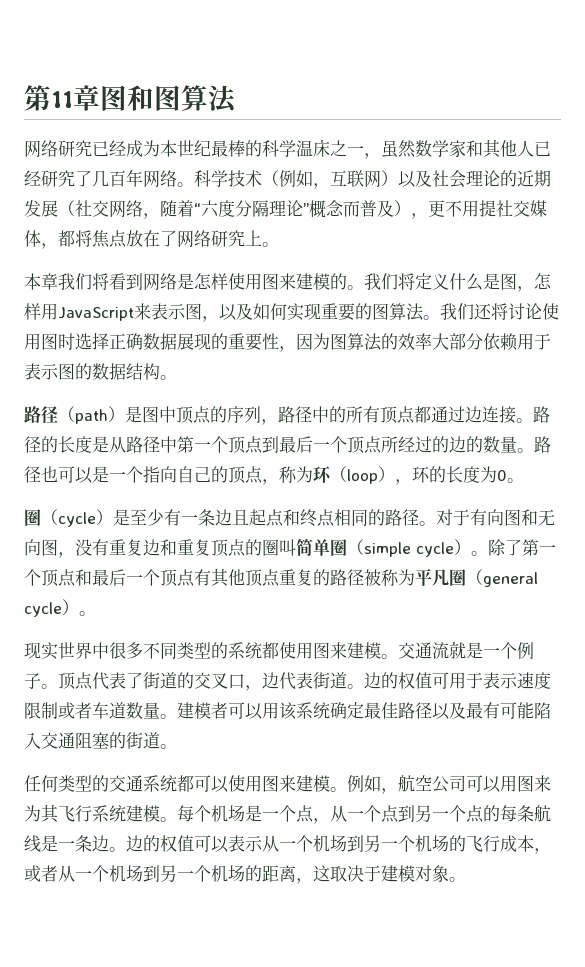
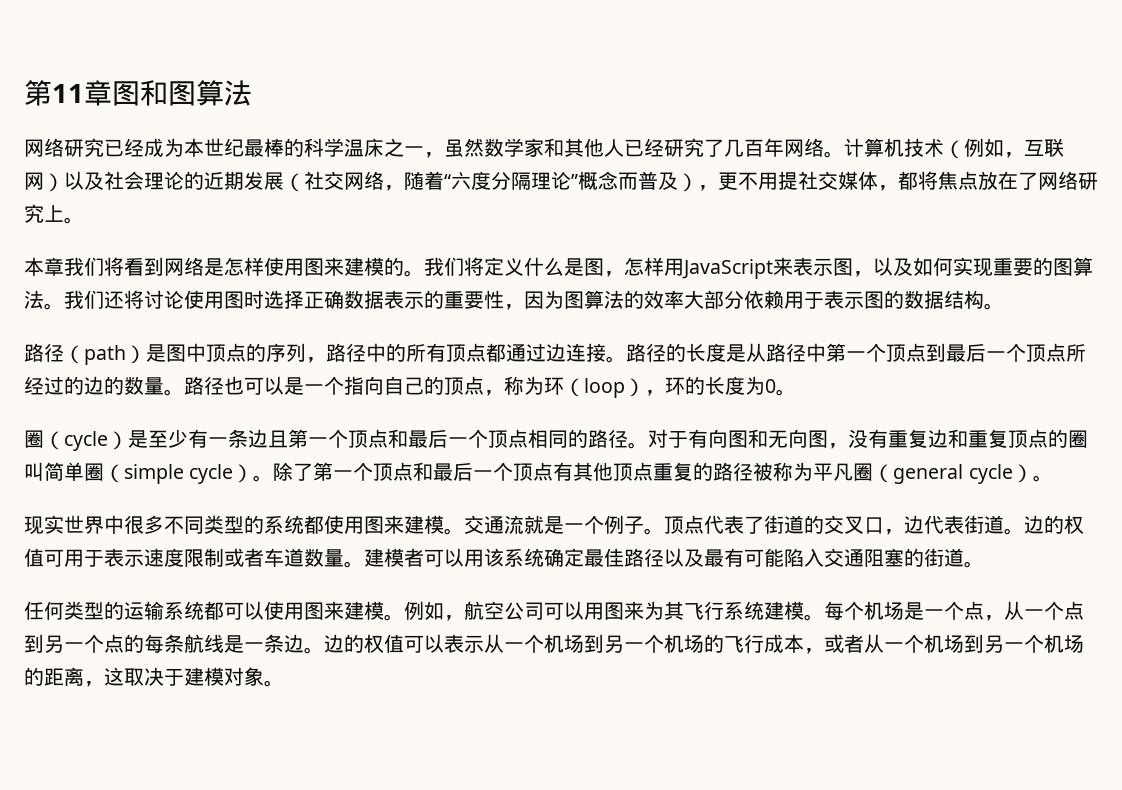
- 科学技术（例如，互联网）以及社会理论的近期发展（社交网络，随着“六度分隔理论”概念而普及），更不用提社交媒体，都将焦点放在了网络研究上。
+ 计算机技术（例如，互联网）以及社会理论的近期发展（社交网络，随着“六度分隔理论”概念而普及），更不用提社交媒体，都将焦点放在了网络研究上。
- 我们还将讨论使用图时选择正确数据展现的重要性，因为图算法的效率大部分依赖用于表示图的数据结构。
+ 我们还将讨论使用图时选择正确数据表示的重要性，因为图算法的效率大部分依赖用于表示图的数据结构。
- 圈（cycle）是至少有一条边且起点和终点相同的路径。
+ 圈（cycle）是至少有一条边且第一个顶点和最后一个顶点相同的路径。
- 任何类型的交通系统都可以使用图来建模。
+ 任何类型的运输系统都可以使用图来建模。

